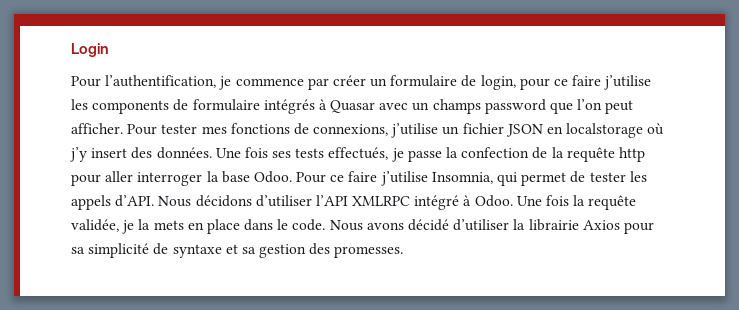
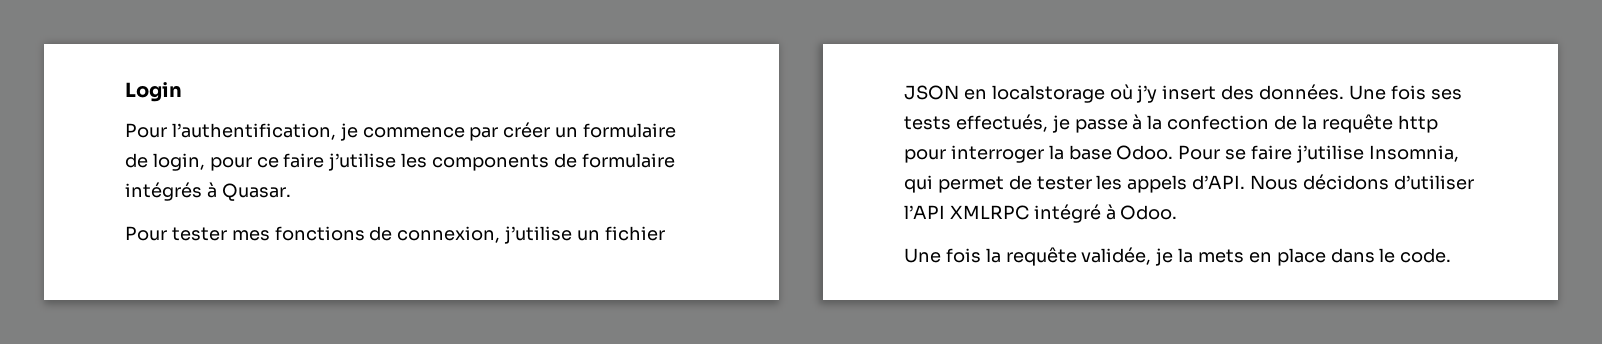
- Pour l’authentification, je commence par créer un formulaire de login, pour ce faire j’utilise les components de formulaire intégrés à Quasar avec un champs password que l’on peut afficher. Pour tester mes fonctions de connexions, j’utilise un fichier JSON en localstorage où j’y insert des données.
+ Pour l’authentification, je commence par créer un formulaire de login, pour ce faire j’utilise les components de formulaire intégrés à Quasar.
+ Pour tester mes fonctions de connexion, j’utilise un fichier JSON en localstorage où j’y insert des données.
- Une fois ses tests effectués, je passe la confection de la requête http pour aller interroger la base Odoo.
+ Une fois ses tests effectués, je passe à la confection de la requête http pour interroger la base Odoo.
- Pour ce faire j’utilise Insomnia, qui permet de tester les appels d’API.
+ Pour se faire j’utilise Insomnia, qui permet de tester les appels d’API.
- Nous décidons d’utiliser l’API XMLRPC intégré à Odoo. Une fois la requête validée, je la mets en place dans le code. Nous avons décidé d’utiliser la librairie Axios pour sa simplicité de syntaxe et sa gestion des promesses.
+ Nous décidons d’utiliser l’API XMLRPC intégré à Odoo.
+ Une fois la requête validée, je la mets en place dans le code.

